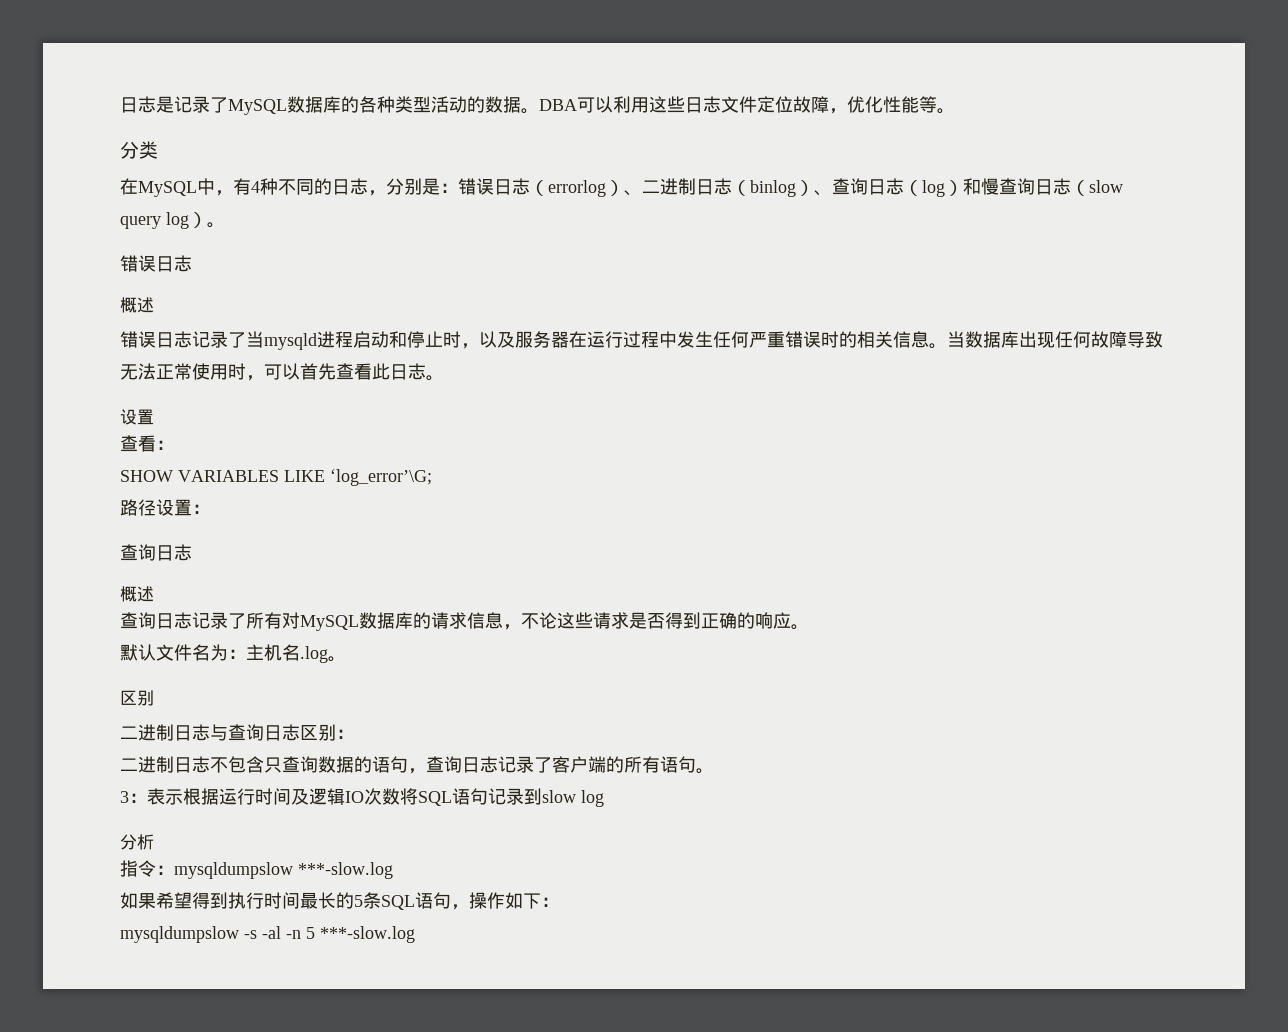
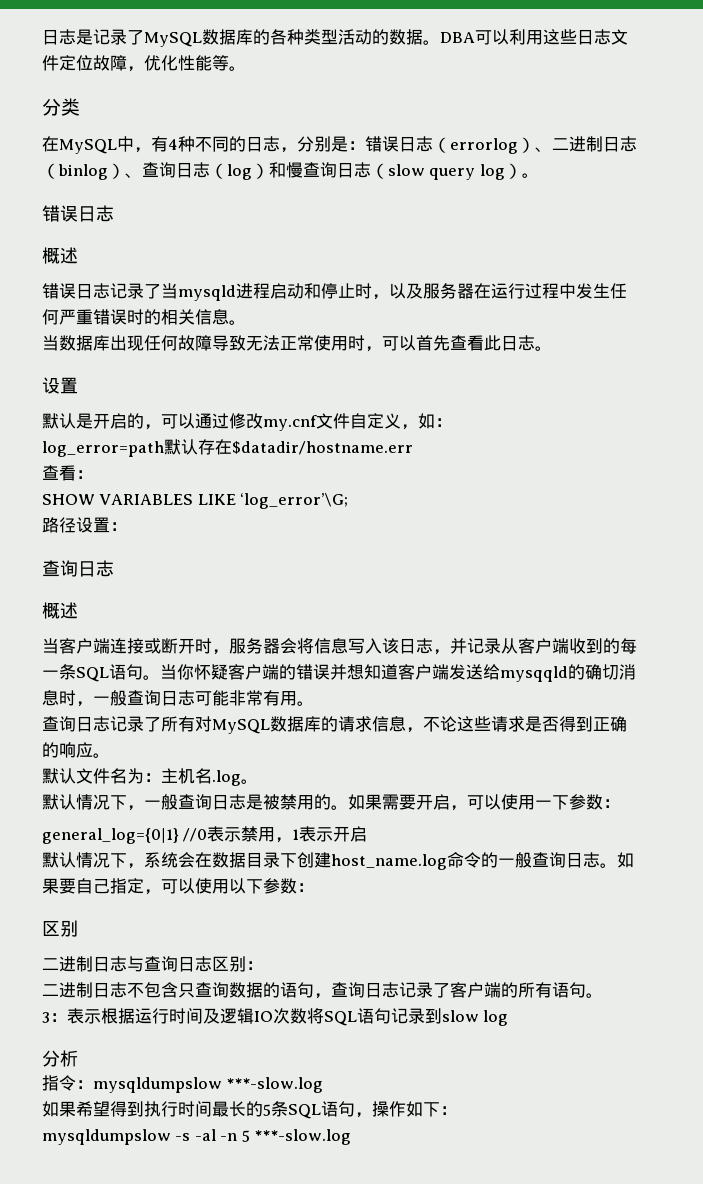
- 错误日志记录了当mysqld进程启动和停止时，以及服务器在运行过程中发生任何严重错误时的相关信息。当数据库出现任何故障导致无法正常使用时，可以首先查看此日志。
+ 错误日志记录了当mysqld进程启动和停止时，以及服务器在运行过程中发生任何严重错误时的相关信息。
+ 当数据库出现任何故障导致无法正常使用时，可以首先查看此日志。
+ 默认是开启的，可以通过修改my.cnf文件自定义，如：
+ log_error=path默认存在$datadir/hostname.err
+ 当客户端连接或断开时，服务器会将信息写入该日志，并记录从客户端收到的每一条SQL语句。当你怀疑客户端的错误并想知道客户端发送给mysqqld的确切消息时，一般查询日志可能非常有用。
+ 默认情况下，一般查询日志是被禁用的。如果需要开启，可以使用一下参数：
+ general_log={0|1} //0表示禁用，1表示开启
+ 默认情况下，系统会在数据目录下创建host_name.log命令的一般查询日志。如果要自己指定，可以使用以下参数：

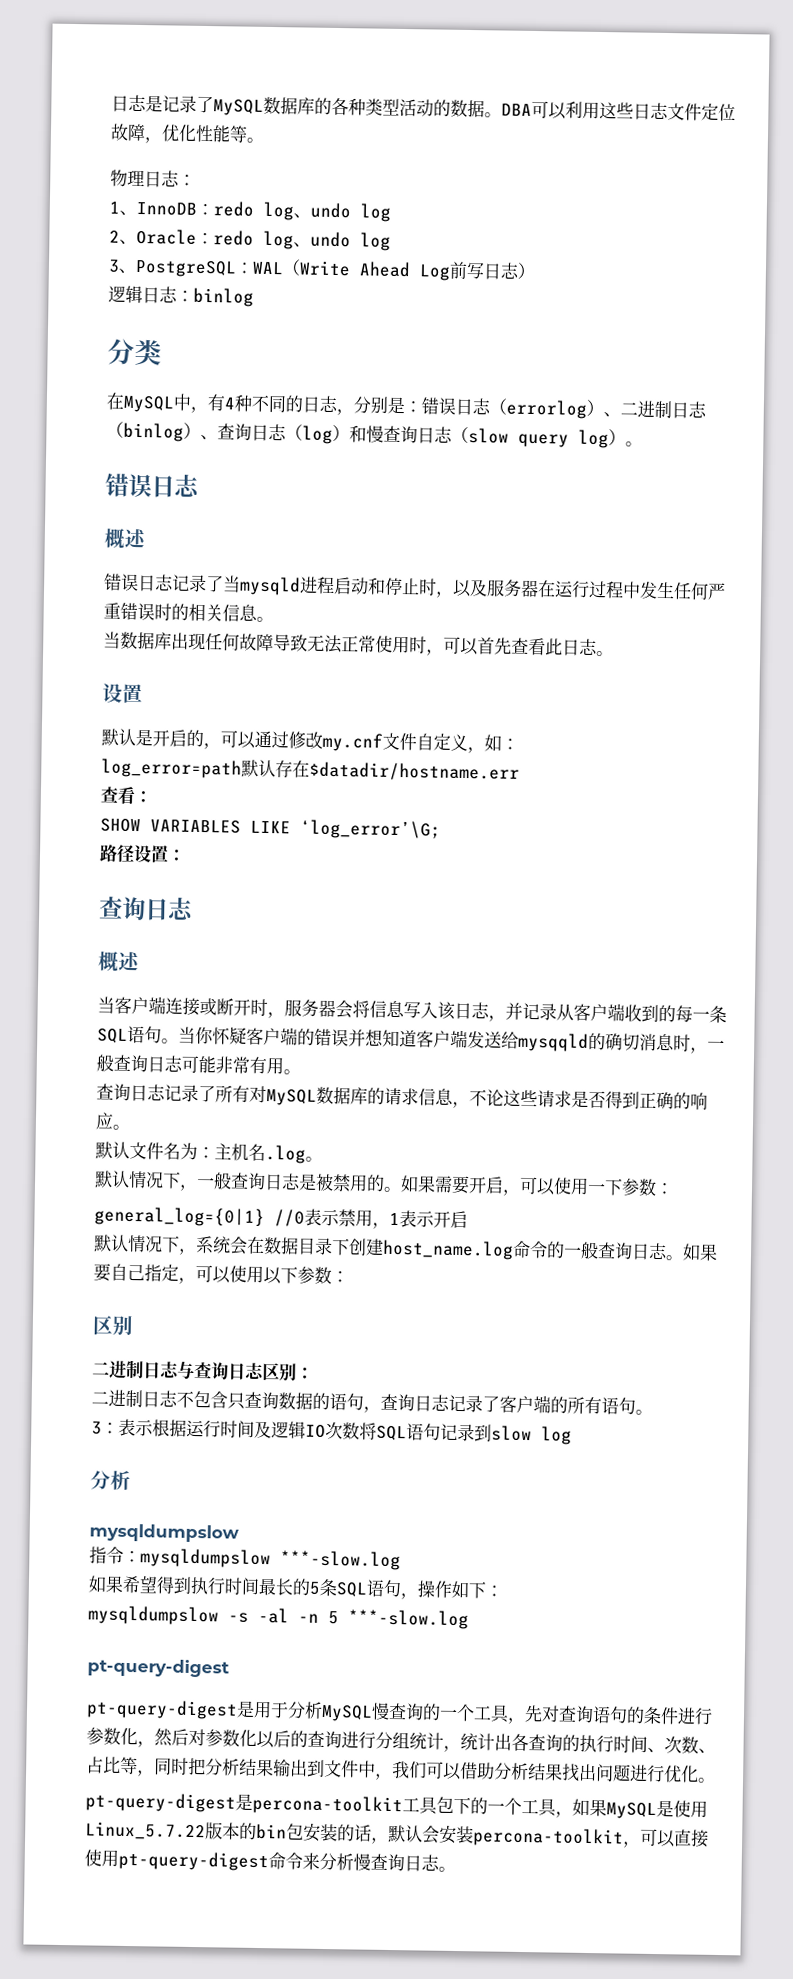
+ 物理日志：
+ 1、InnoDB：redo log、undo log
+ 2、Oracle：redo log、undo log
+ 3、PostgreSQL：WAL（Write Ahead Log前写日志）
+ 逻辑日志：binlog
  3：表示根据运行时间及逻辑IO次数将SQL语句记录到slow log
  分析
+ mysqldumpslow
  mysqldumpslow -s -al -n 5 ***-slow.log
+ pt-query-digest
+ pt-query-digest是用于分析MySQL慢查询的一个工具，先对查询语句的条件进行参数化，然后对参数化以后的查询进行分组统计，统计出各查询的执行时间、次数、占比等，同时把分析结果输出到文件中，我们可以借助分析结果找出问题进行优化。
+ pt-query-digest是percona-toolkit工具包下的一个工具，如果MySQL是使用Linux_5.7.22版本的bin包安装的话，默认会安装percona-toolkit，可以直接使用pt-query-digest命令来分析慢查询日志。

